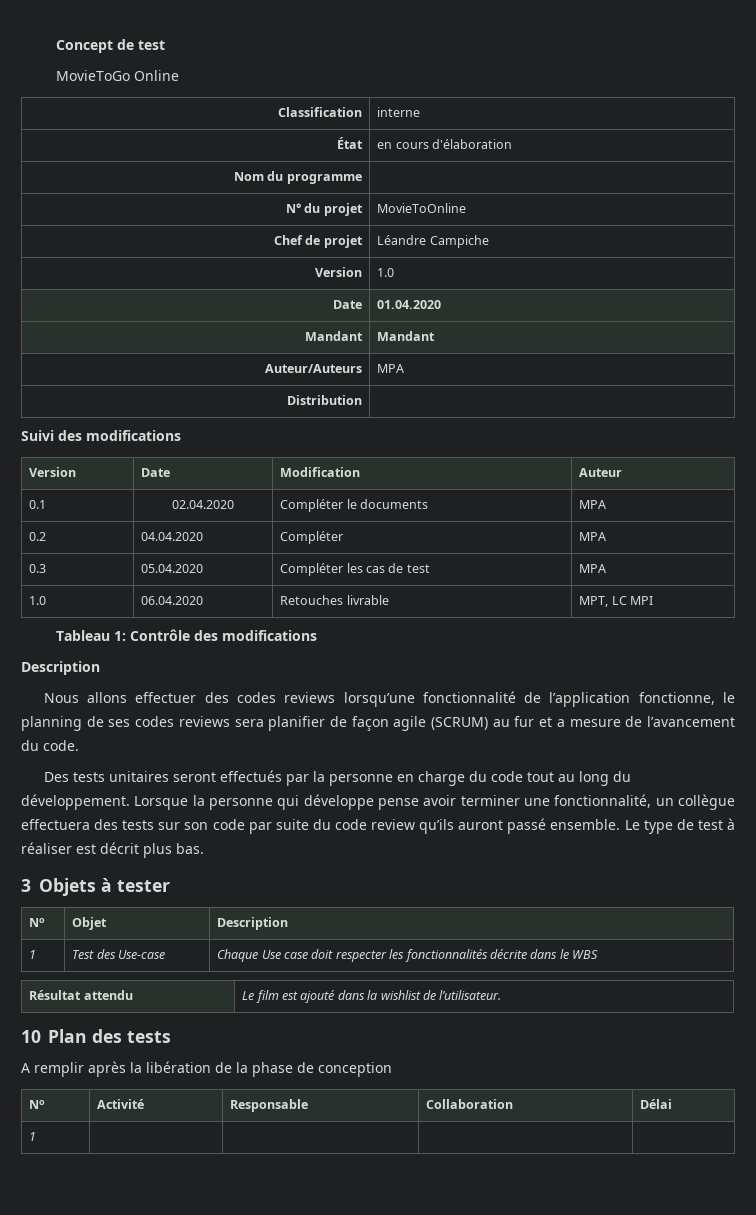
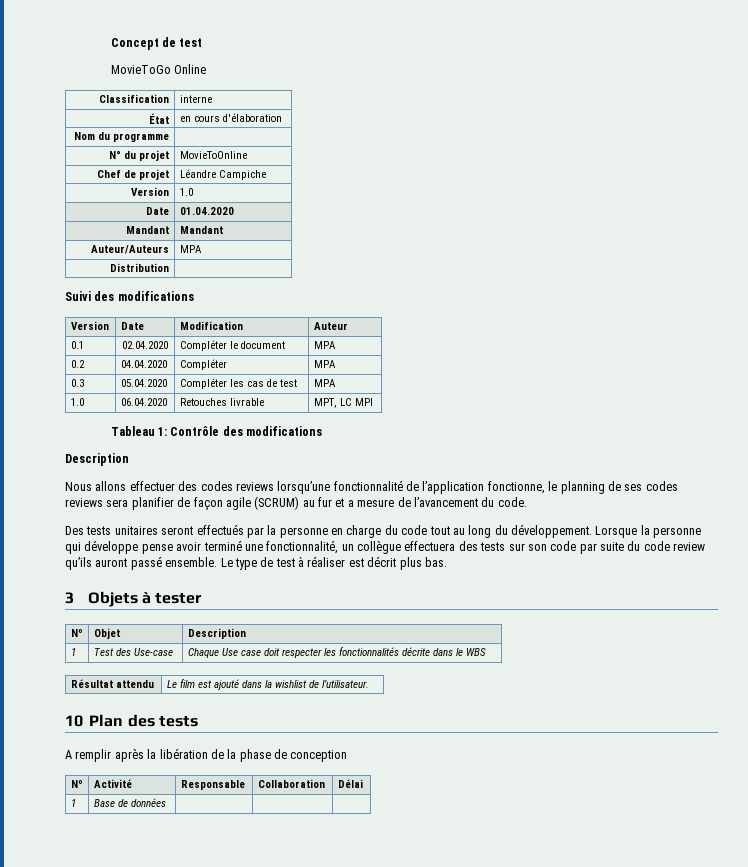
- 0.1 | 02.04.2020 | Compléter le documents | MPA
+ 0.1 | 02.04.2020 | Compléter le document | MPA
- Lorsque la personne qui développe pense avoir terminer une fonctionnalité, un collègue effectuera des tests sur son code par suite du code review qu’ils auront passé ensemble.
+ Lorsque la personne qui développe pense avoir terminé une fonctionnalité, un collègue effectuera des tests sur son code par suite du code review qu’ils auront passé ensemble.
- 1 | | | |
+ 1 | Base de données | | |

